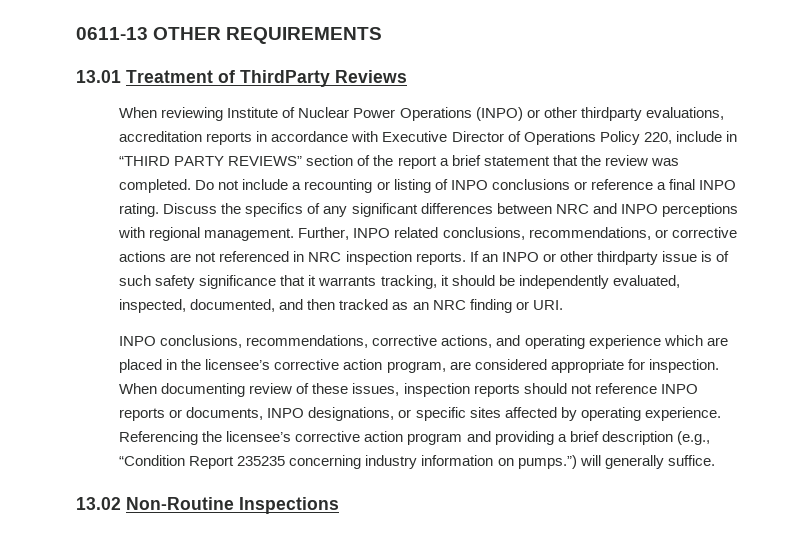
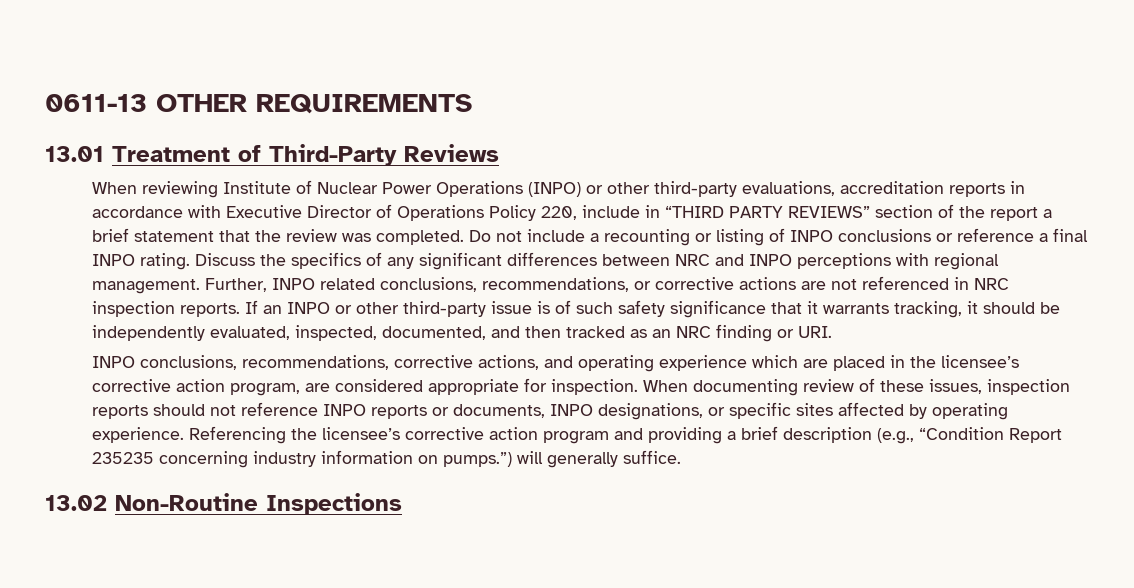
- 13.01 Treatment of ThirdParty Reviews
+ 13.01 Treatment of Third-Party Reviews
- When reviewing Institute of Nuclear Power Operations (INPO) or other thirdparty evaluations, accreditation reports in accordance with Executive Director of Operations Policy 220, include in “THIRD PARTY REVIEWS” section of the report a brief statement that the review was completed.
+ When reviewing Institute of Nuclear Power Operations (INPO) or other third-party evaluations, accreditation reports in accordance with Executive Director of Operations Policy 220, include in “THIRD PARTY REVIEWS” section of the report a brief statement that the review was completed.
- If an INPO or other thirdparty issue is of such safety significance that it warrants tracking, it should be independently evaluated, inspected, documented, and then tracked as an NRC finding or URI.
+ If an INPO or other third-party issue is of such safety significance that it warrants tracking, it should be independently evaluated, inspected, documented, and then tracked as an NRC finding or URI.

